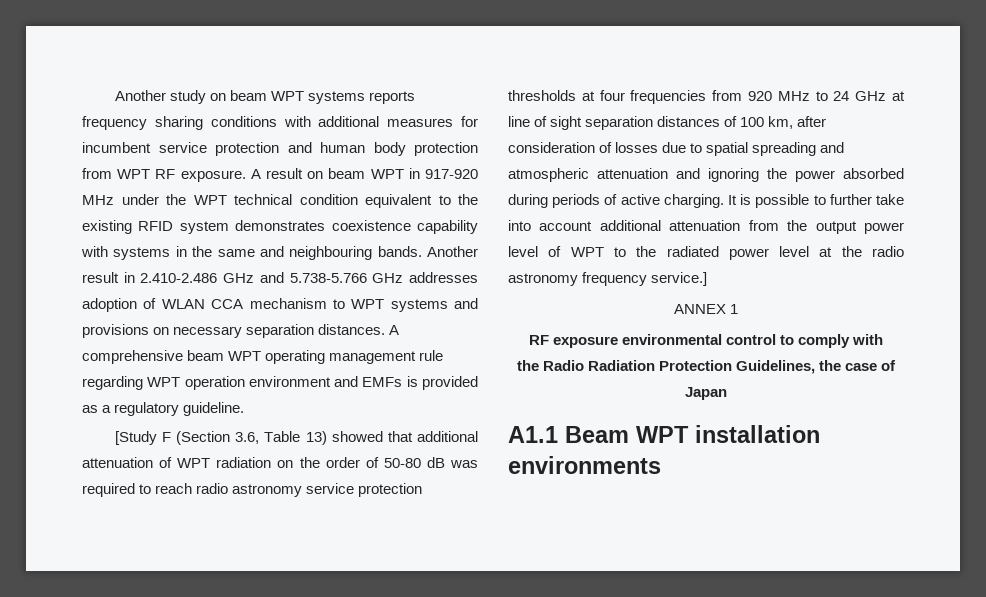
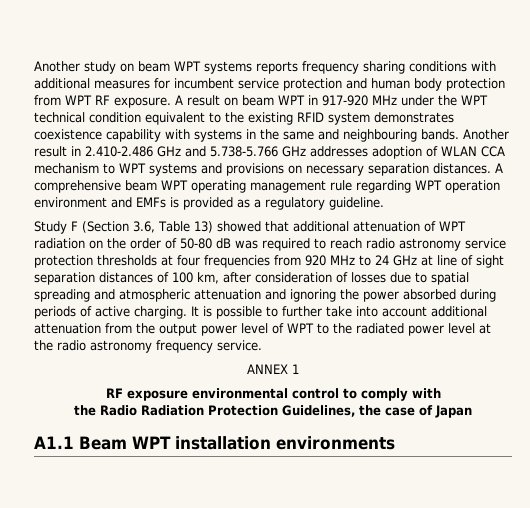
- [Study F (Section 3.6, Table 13) showed that additional attenuation of WPT radiation on the order of 50-80 dB was required to reach radio astronomy service protection thresholds at four frequencies from 920 MHz to 24 GHz at line of sight separation distances of 100 km, after consideration of losses due to spatial spreading and atmospheric attenuation and ignoring the power absorbed during periods of active charging.
+ Study F (Section 3.6, Table 13) showed that additional attenuation of WPT radiation on the order of 50-80 dB was required to reach radio astronomy service protection thresholds at four frequencies from 920 MHz to 24 GHz at line of sight separation distances of 100 km, after consideration of losses due to spatial spreading and atmospheric attenuation and ignoring the power absorbed during periods of active charging.
- It is possible to further take into account additional attenuation from the output power level of WPT to the radiated power level at the radio astronomy frequency service.]
+ It is possible to further take into account additional attenuation from the output power level of WPT to the radiated power level at the radio astronomy frequency service.

